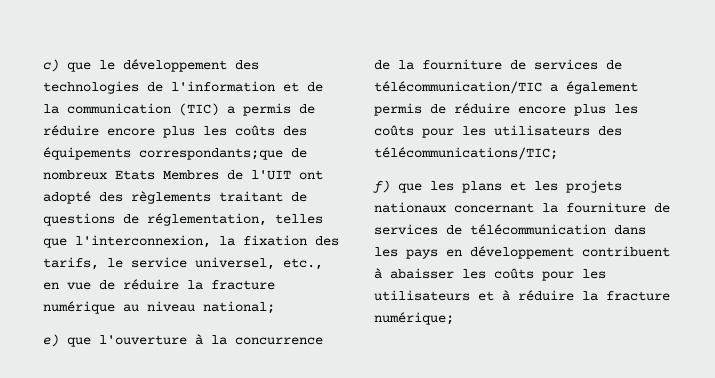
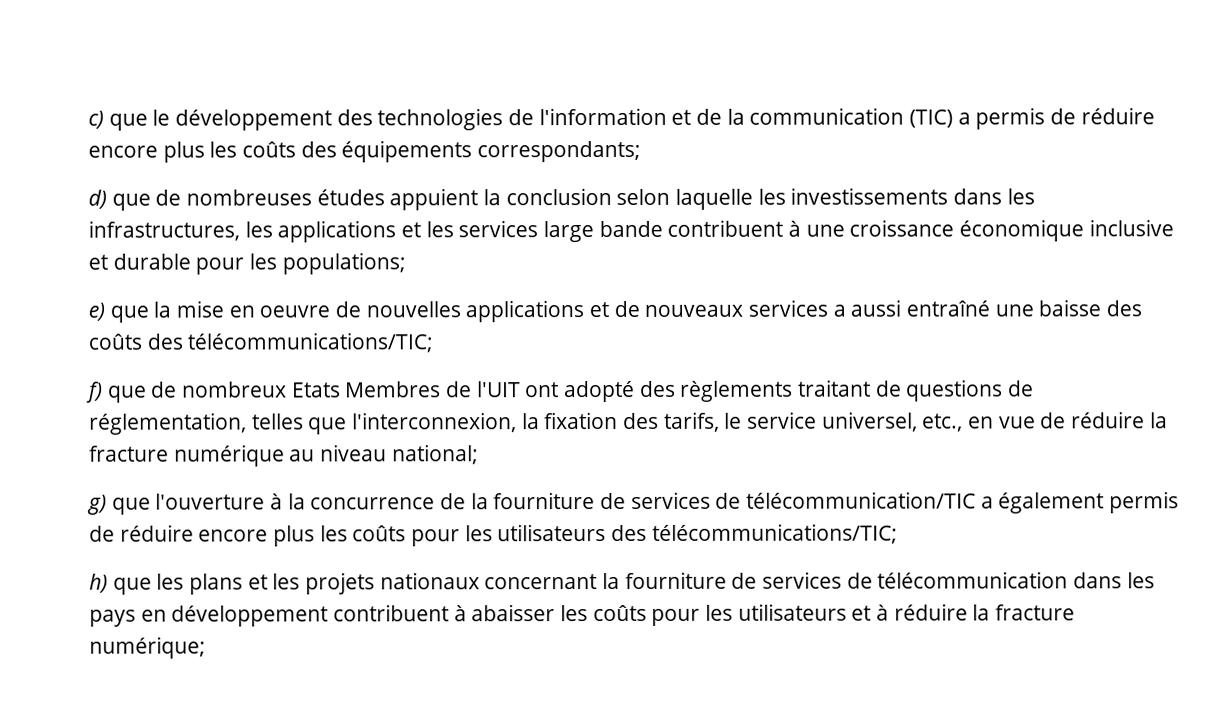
- c) que le développement des technologies de l'information et de la communication (TIC) a permis de réduire encore plus les coûts des équipements correspondants;que de nombreux Etats Membres de l'UIT ont adopté des règlements traitant de questions de réglementation, telles que l'interconnexion, la fixation des tarifs, le service universel, etc., en vue de réduire la fracture numérique au niveau national;
+ c) que le développement des technologies de l'information et de la communication (TIC) a permis de réduire encore plus les coûts des équipements correspondants;
+ d) que de nombreuses études appuient la conclusion selon laquelle les investissements dans les infrastructures, les applications et les services large bande contribuent à une croissance économique inclusive et durable pour les populations;
+ e) que la mise en oeuvre de nouvelles applications et de nouveaux services a aussi entraîné une baisse des coûts des télécommunications/TIC;
+ f) que de nombreux Etats Membres de l'UIT ont adopté des règlements traitant de questions de réglementation, telles que l'interconnexion, la fixation des tarifs, le service universel, etc., en vue de réduire la fracture numérique au niveau national;
- e) que l'ouverture à la concurrence de la fourniture de services de télécommunication/TIC a également permis de réduire encore plus les coûts pour les utilisateurs des télécommunications/TIC;
+ g) que l'ouverture à la concurrence de la fourniture de services de télécommunication/TIC a également permis de réduire encore plus les coûts pour les utilisateurs des télécommunications/TIC;
- f) que les plans et les projets nationaux concernant la fourniture de services de télécommunication dans les pays en développement contribuent à abaisser les coûts pour les utilisateurs et à réduire la fracture numérique;
+ h) que les plans et les projets nationaux concernant la fourniture de services de télécommunication dans les pays en développement contribuent à abaisser les coûts pour les utilisateurs et à réduire la fracture numérique;

